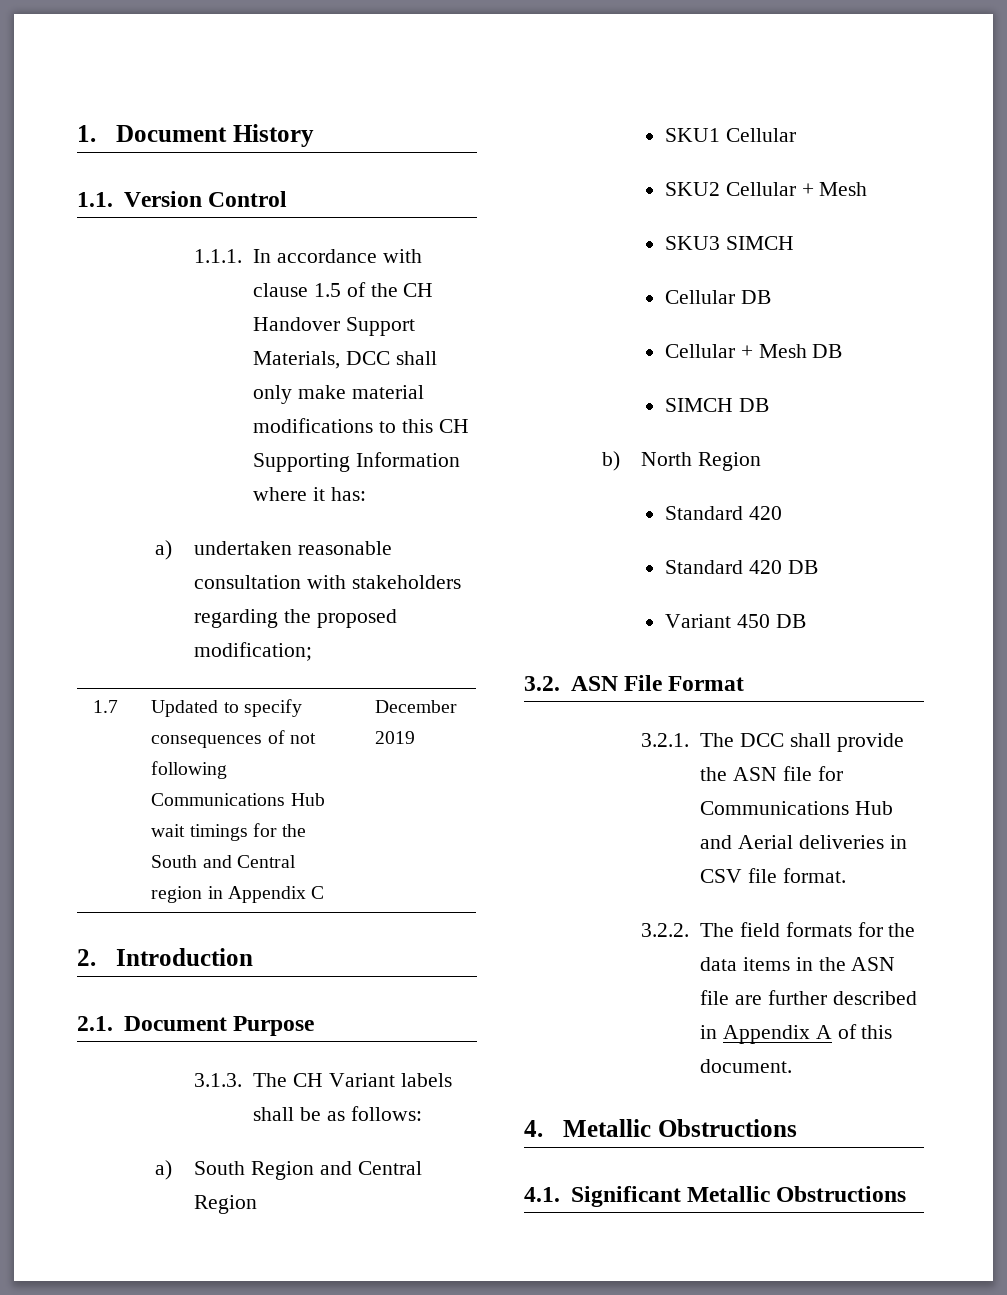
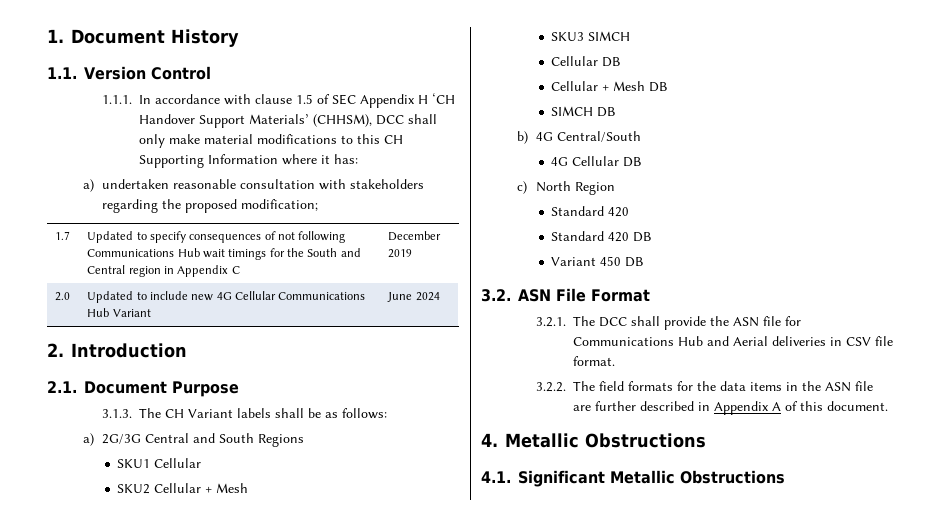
- 1.1.1. In accordance with clause 1.5 of the CH Handover Support Materials, DCC shall only make material modifications to this CH Supporting Information where it has:
+ 1.1.1. In accordance with clause 1.5 of SEC Appendix H ‘CH Handover Support Materials’ (CHHSM), DCC shall only make material modifications to this CH Supporting Information where it has:
+ 2.0 | Updated to include new 4G Cellular Communications Hub Variant | June 2024
- a) South Region and Central Region
+ a) 2G/3G Central and South Regions
- b) North Region
+ b) 4G Central/South
+ 4G Cellular DB
+ c) North Region

